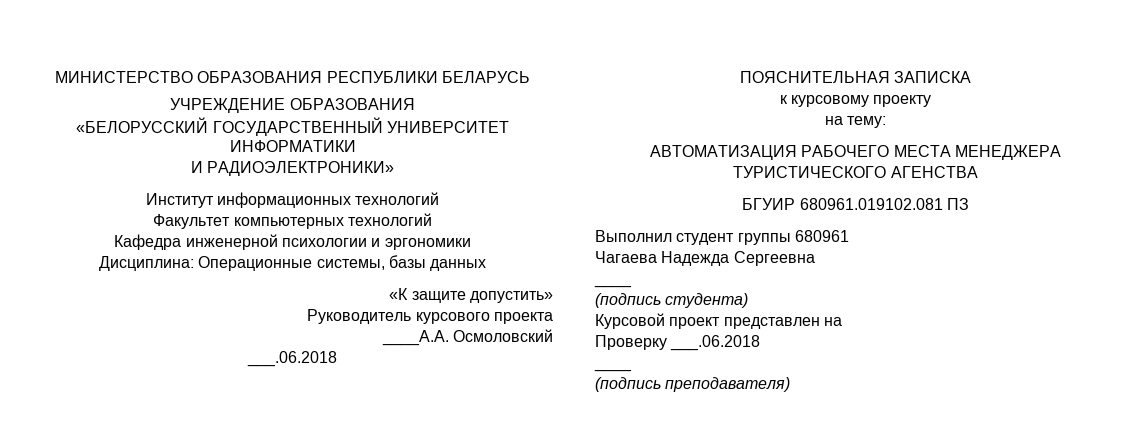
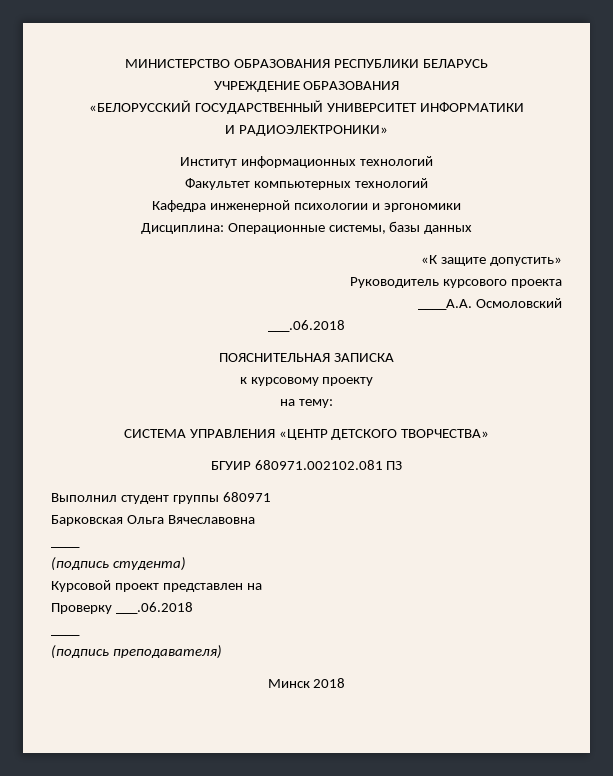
- АВТОМАТИЗАЦИЯ РАБОЧЕГО МЕСТА МЕНЕДЖЕРА ТУРИСТИЧЕСКОГО АГЕНСТВА
+ СИСТЕМА УПРАВЛЕНИЯ «ЦЕНТР ДЕТСКОГО ТВОРЧЕСТВА»
- БГУИР 680961.019102.081 ПЗ
+ БГУИР 680971.002102.081 ПЗ
- Выполнил студент группы 680961
- Чагаева Надежда Сергеевна
+ Выполнил студент группы 680971
+ Барковская Ольга Вячеславовна
+ Минск 2018

